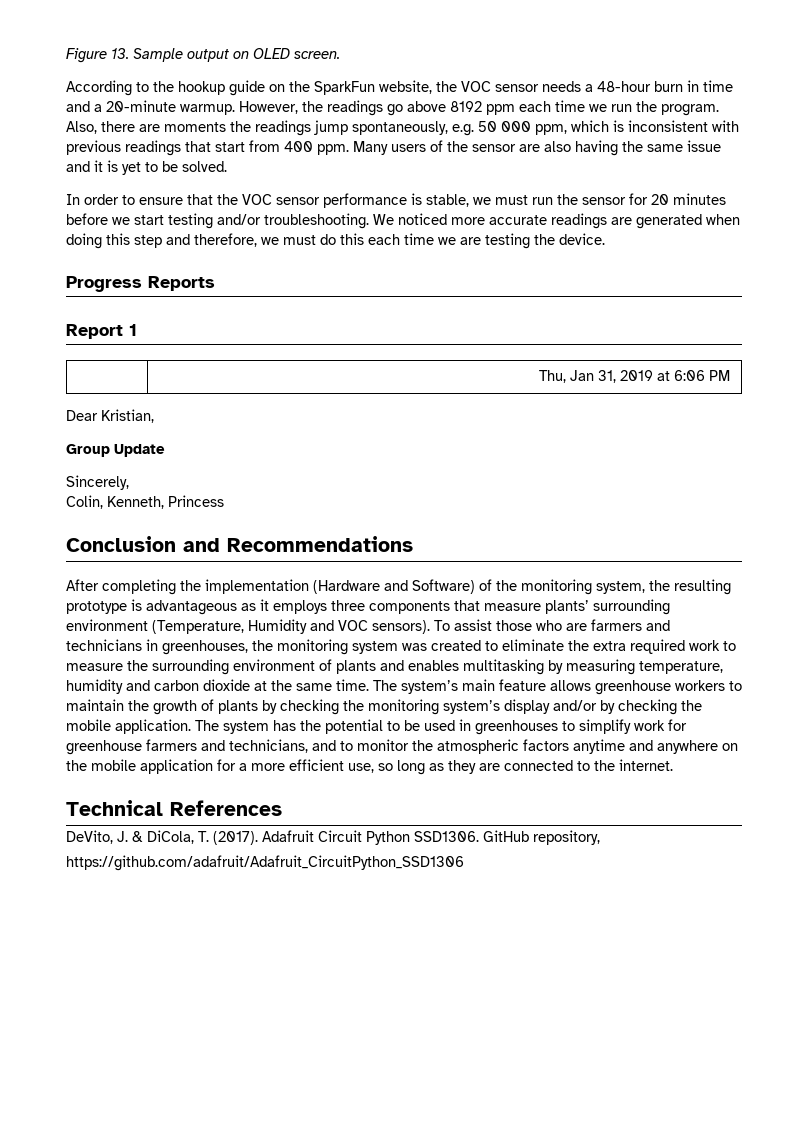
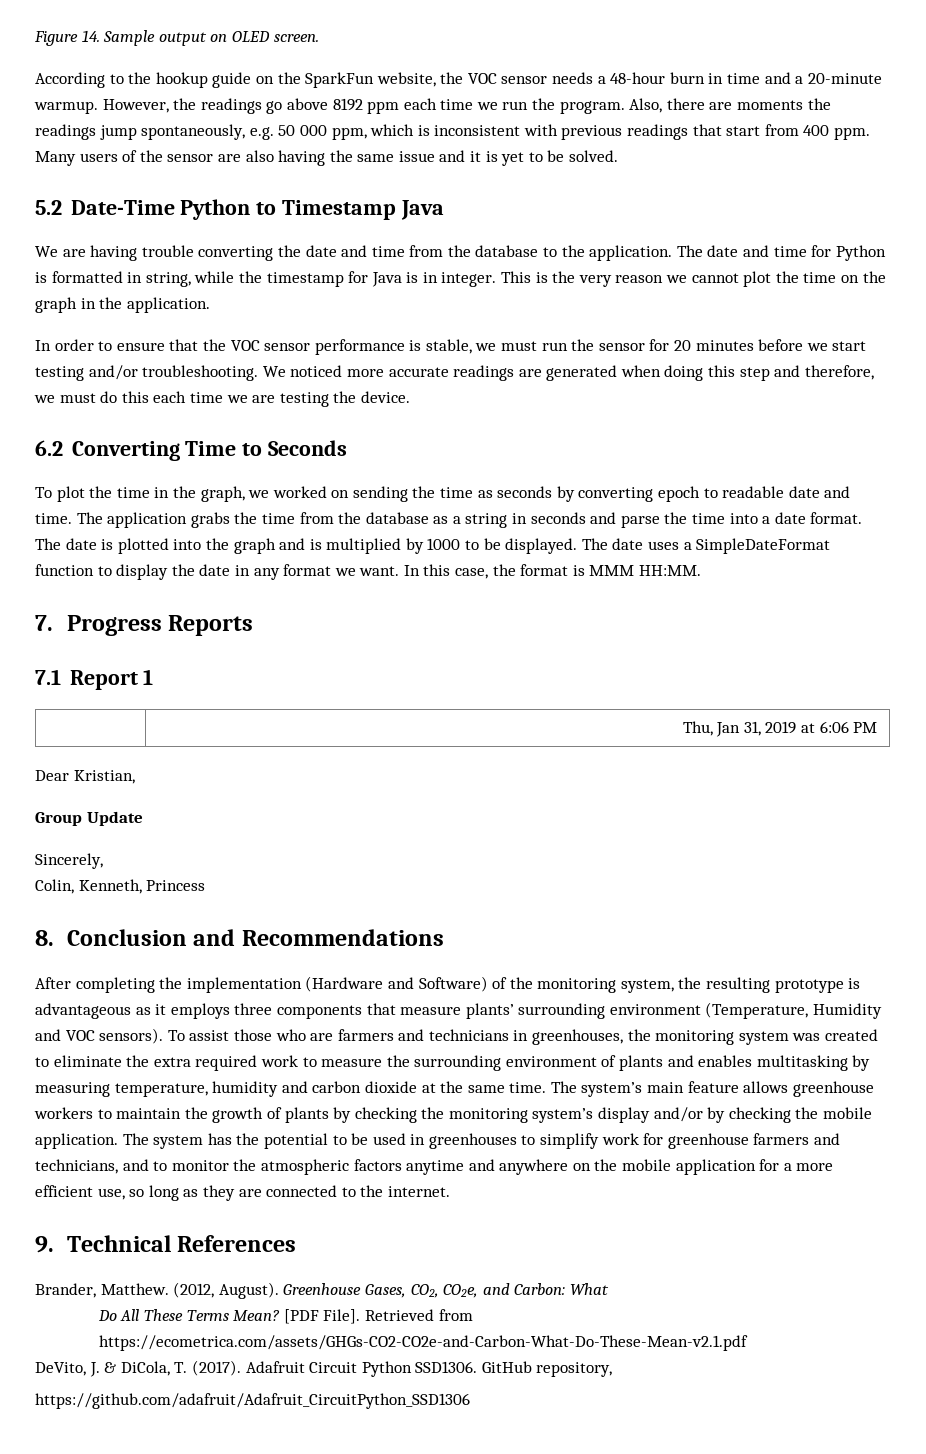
- Figure 13. Sample output on OLED screen.
+ Figure 14. Sample output on OLED screen.
+ 5.2 Date-Time Python to Timestamp Java
+ We are having trouble converting the date and time from the database to the application. The date and time for Python is formatted in string, while the timestamp for Java is in integer. This is the very reason we cannot plot the time on the graph in the application.
- Progress Reports
+ 6.2 Converting Time to Seconds
+ To plot the time in the graph, we worked on sending the time as seconds by converting epoch to readable date and time. The application grabs the time from the database as a string in seconds and parse the time into a date format. The date is plotted into the graph and is multiplied by 1000 to be displayed. The date uses a SimpleDateFormat function to display the date in any format we want. In this case, the format is MMM HH:MM.
+ 7. Progress Reports
- Report 1
+ 7.1 Report 1
- Conclusion and Recommendations
+ 8. Conclusion and Recommendations
- Technical References
+ 9. Technical References
+ Brander, Matthew. (2012, August). Greenhouse Gases, CO2, CO2e, and Carbon: What
+ Do All These Terms Mean? [PDF File]. Retrieved from https://ecometrica.com/assets/GHGs-CO2-CO2e-and-Carbon-What-Do-These-Mean-v2.1.pdf

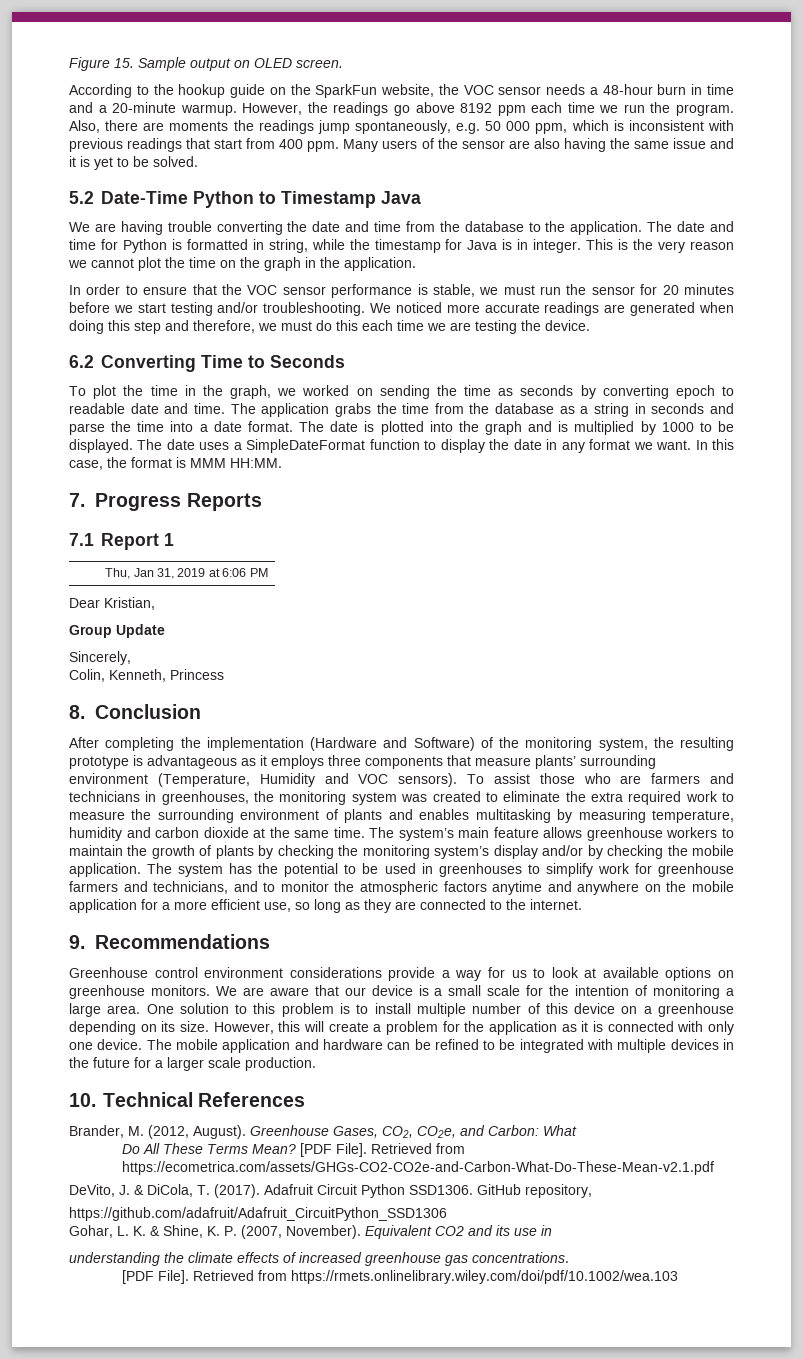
- Figure 14. Sample output on OLED screen.
+ Figure 15. Sample output on OLED screen.
- 8. Conclusion and Recommendations
+ 8. Conclusion
- 9. Technical References
+ 9. Recommendations
+ Greenhouse control environment considerations provide a way for us to look at available options on greenhouse monitors. We are aware that our device is a small scale for the intention of monitoring a large area. One solution to this problem is to install multiple number of this device on a greenhouse depending on its size. However, this will create a problem for the application as it is connected with only one device. The mobile application and hardware can be refined to be integrated with multiple devices in the future for a larger scale production.
+ 10. Technical References
- Brander, Matthew. (2012, August).
+ Brander, M. (2012, August).
+ Gohar, L. K. & Shine, K. P. (2007, November). Equivalent CO2 and its use in
+ understanding the climate effects of increased greenhouse gas concentrations.
+ [PDF File]. Retrieved from https://rmets.onlinelibrary.wiley.com/doi/pdf/10.1002/wea.103

